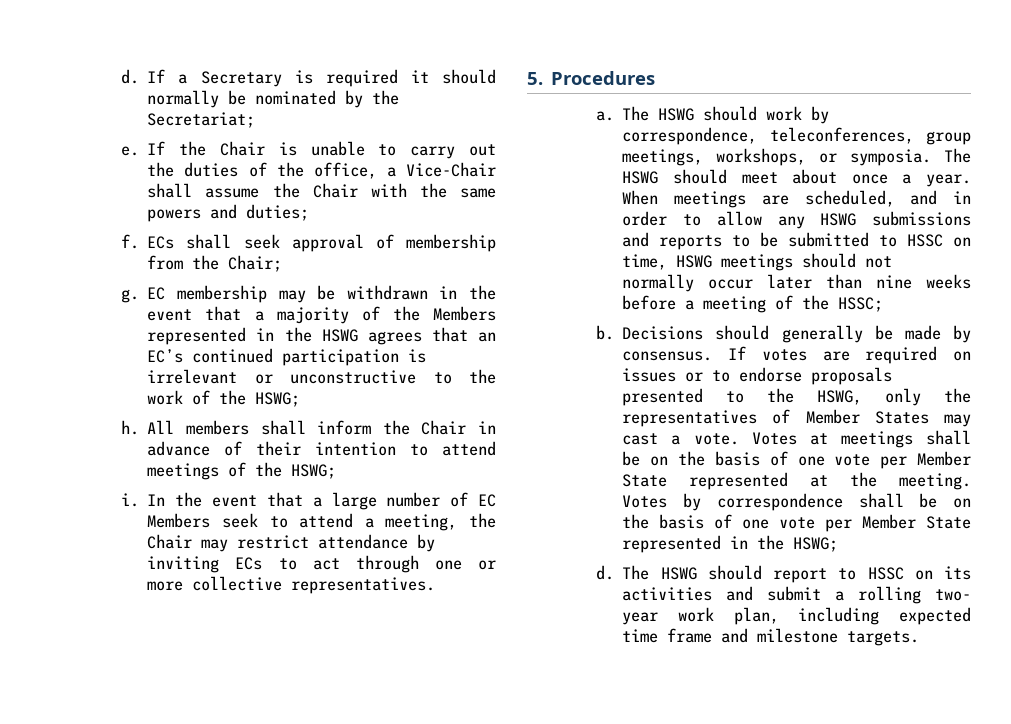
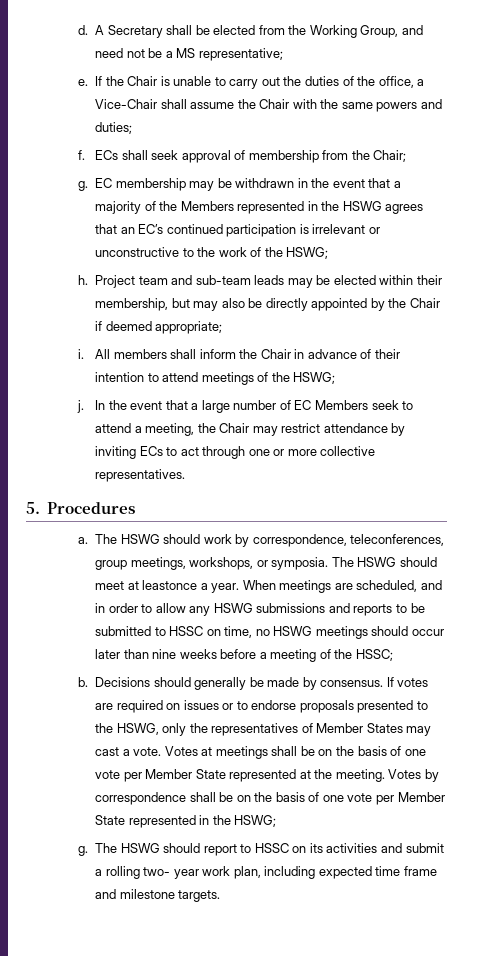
- d. If a Secretary is required it should normally be nominated by the Secretariat;
+ d. A Secretary shall be elected from the Working Group, and need not be a MS representative;
+ Project team and sub-team leads may be elected within their membership, but may also be directly appointed by the Chair if deemed appropriate;
+ i.
- i.
+ j.
- The HSWG should meet about once a year.
+ The HSWG should meet at leastonce a year.
- When meetings are scheduled, and in order to allow any HSWG submissions and reports to be submitted to HSSC on time, HSWG meetings should not normally occur later than nine weeks before a meeting of the HSSC;
+ When meetings are scheduled, and in order to allow any HSWG submissions and reports to be submitted to HSSC on time, no HSWG meetings should occur later than nine weeks before a meeting of the HSSC;
  Votes by correspondence shall be on the basis of one vote per Member State represented in the HSWG;
- d.
+ g.

